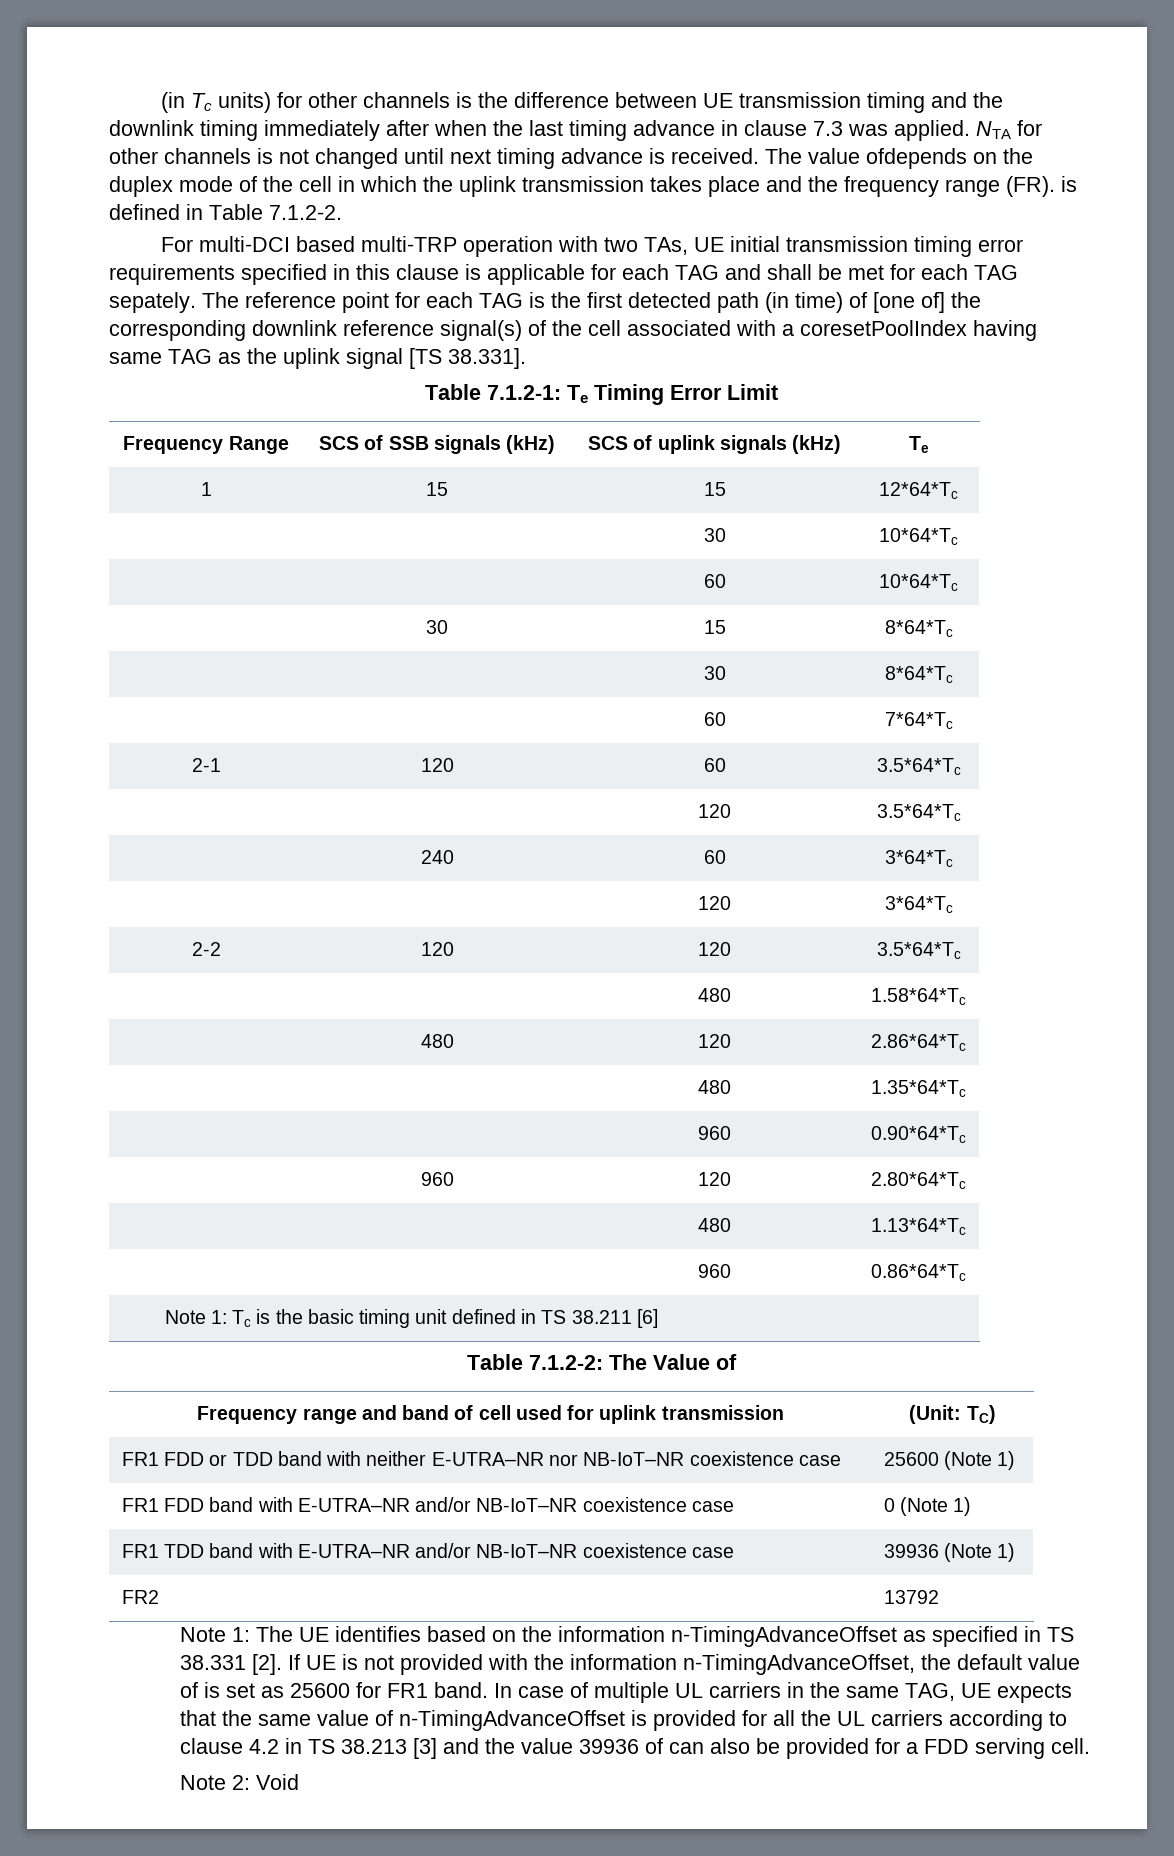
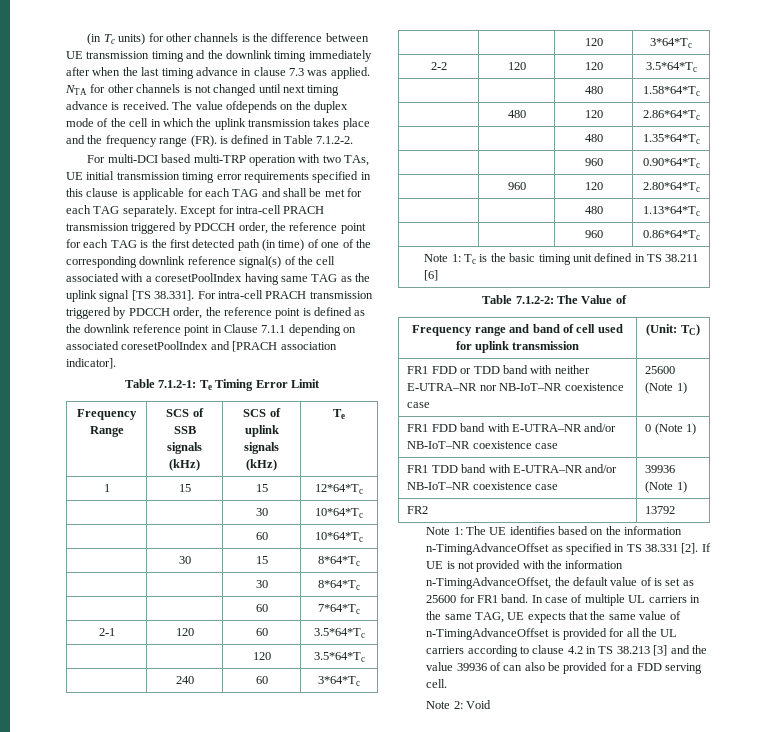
- For multi-DCI based multi-TRP operation with two TAs, UE initial transmission timing error requirements specified in this clause is applicable for each TAG and shall be met for each TAG sepately. The reference point for each TAG is the first detected path (in time) of [one of] the corresponding downlink reference signal(s) of the cell associated with a coresetPoolIndex having same TAG as the uplink signal [TS 38.331].
+ For multi-DCI based multi-TRP operation with two TAs, UE initial transmission timing error requirements specified in this clause is applicable for each TAG and shall be met for each TAG separately. Except for intra-cell PRACH transmission triggered by PDCCH order, the reference point for each TAG is the first detected path (in time) of one of the corresponding downlink reference signal(s) of the cell associated with a coresetPoolIndex having same TAG as the uplink signal [TS 38.331]. For intra-cell PRACH transmission triggered by PDCCH order, the reference point is defined as the downlink reference point in Clause 7.1.1 depending on associated coresetPoolIndex and [PRACH association indicator].

